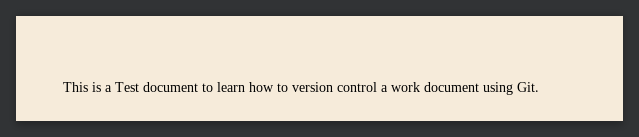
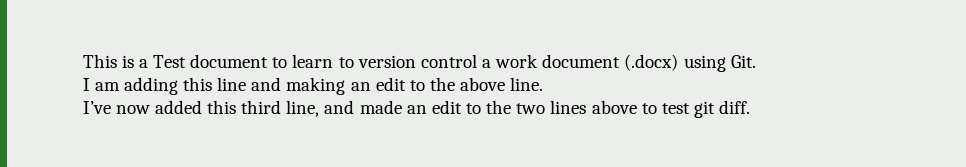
- This is a Test document to learn how to version control a work document using Git.
+ This is a Test document to learn to version control a work document (.docx) using Git.
+ I am adding this line and making an edit to the above line.
+ I’ve now added this third line, and made an edit to the two lines above to test git diff.

